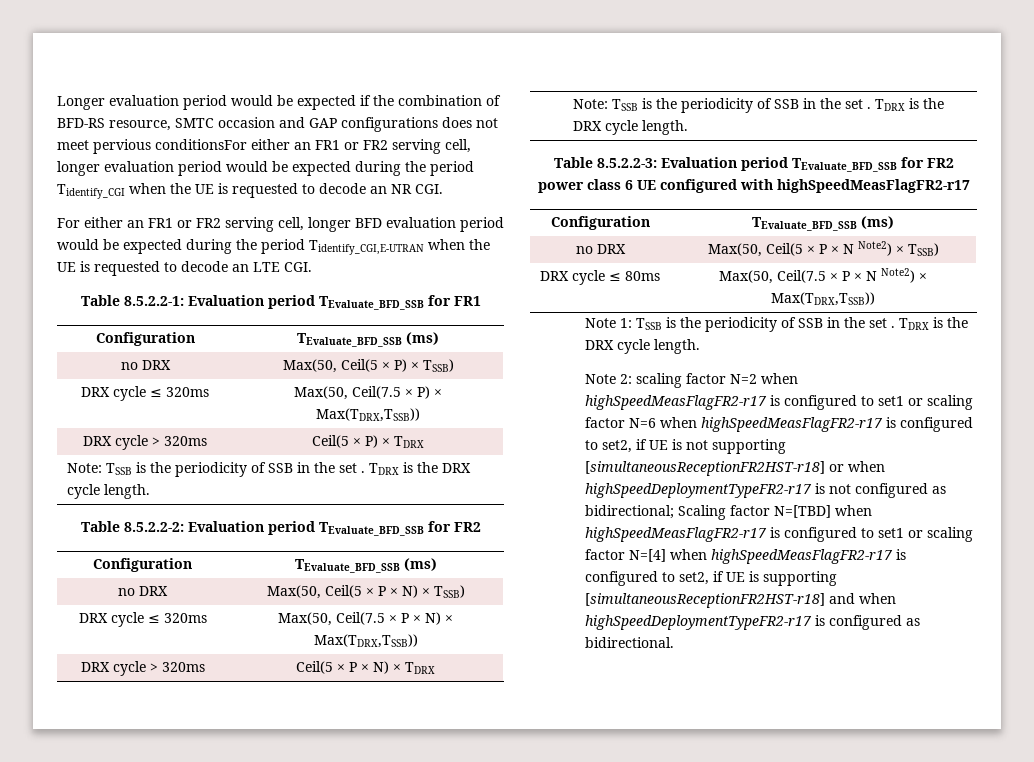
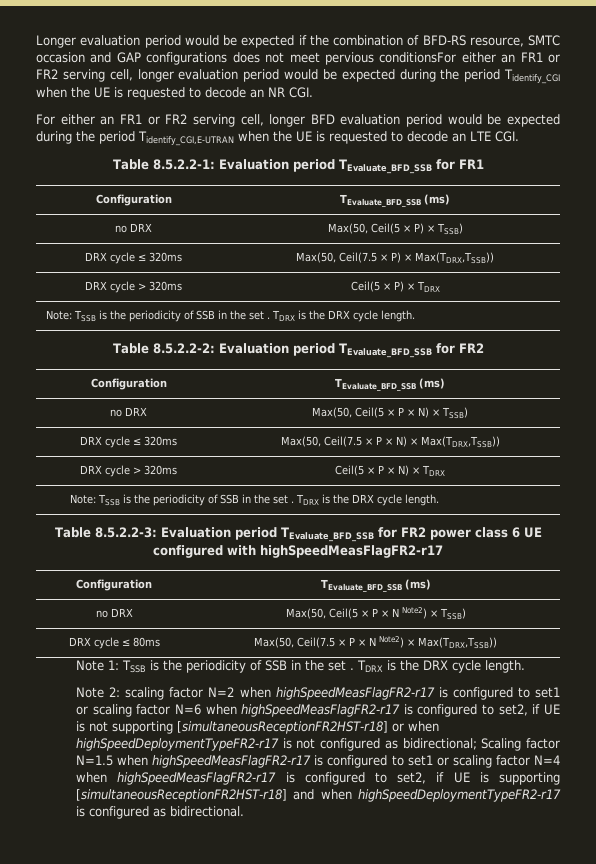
- Note 2: scaling factor N=2 when highSpeedMeasFlagFR2-r17 is configured to set1 or scaling factor N=6 when highSpeedMeasFlagFR2-r17 is configured to set2, if UE is not supporting [simultaneousReceptionFR2HST-r18] or when highSpeedDeploymentTypeFR2-r17 is not configured as bidirectional; Scaling factor N=[TBD] when highSpeedMeasFlagFR2-r17 is configured to set1 or scaling factor N=[4] when highSpeedMeasFlagFR2-r17 is configured to set2, if UE is supporting [simultaneousReceptionFR2HST-r18] and when highSpeedDeploymentTypeFR2-r17 is configured as bidirectional.
+ Note 2: scaling factor N=2 when highSpeedMeasFlagFR2-r17 is configured to set1 or scaling factor N=6 when highSpeedMeasFlagFR2-r17 is configured to set2, if UE is not supporting [simultaneousReceptionFR2HST-r18] or when highSpeedDeploymentTypeFR2-r17 is not configured as bidirectional; Scaling factor N=1.5 when highSpeedMeasFlagFR2-r17 is configured to set1 or scaling factor N=4 when highSpeedMeasFlagFR2-r17 is configured to set2, if UE is supporting [simultaneousReceptionFR2HST-r18] and when highSpeedDeploymentTypeFR2-r17 is configured as bidirectional.

